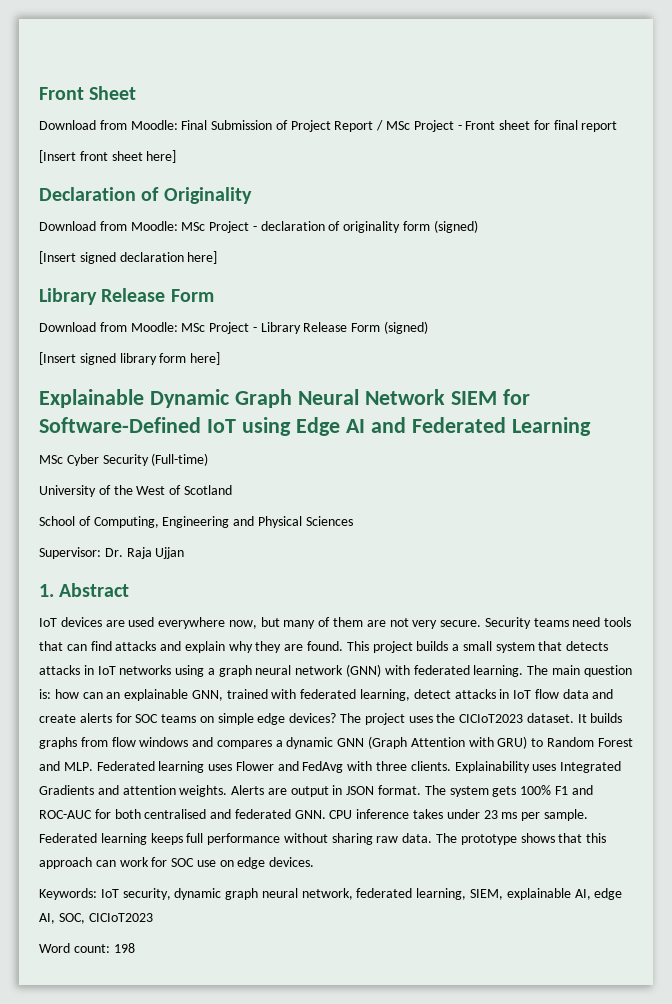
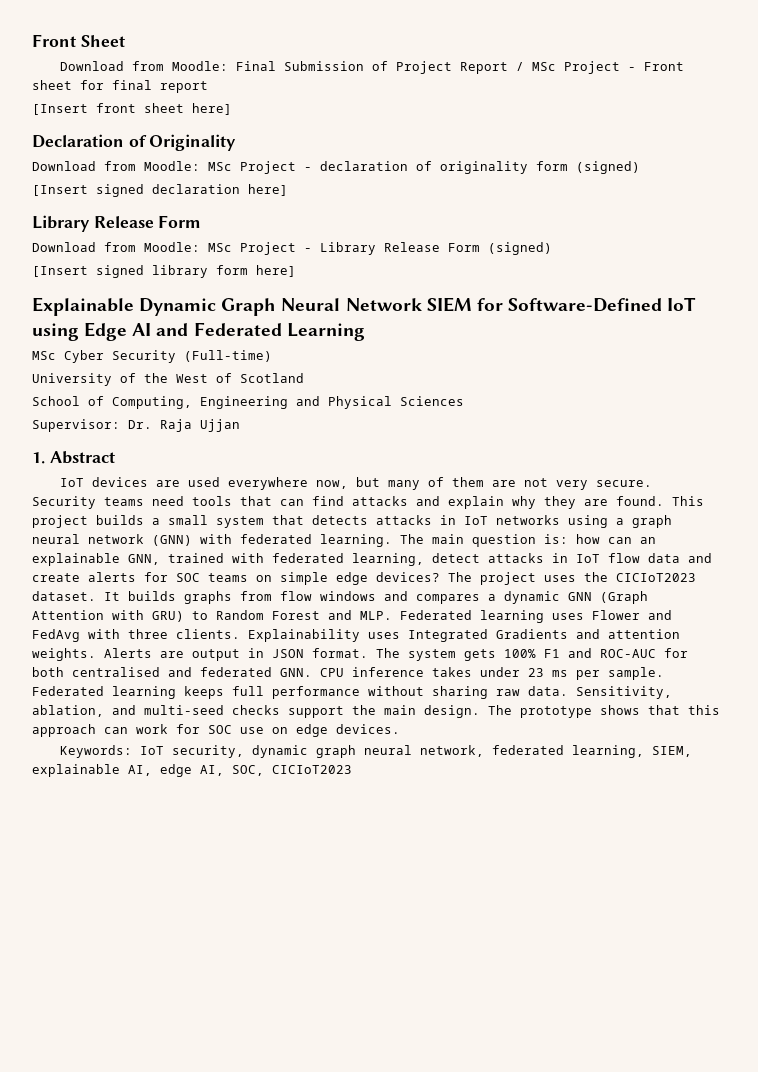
+ Sensitivity, ablation, and multi-seed checks support the main design.
- Word count: 198

